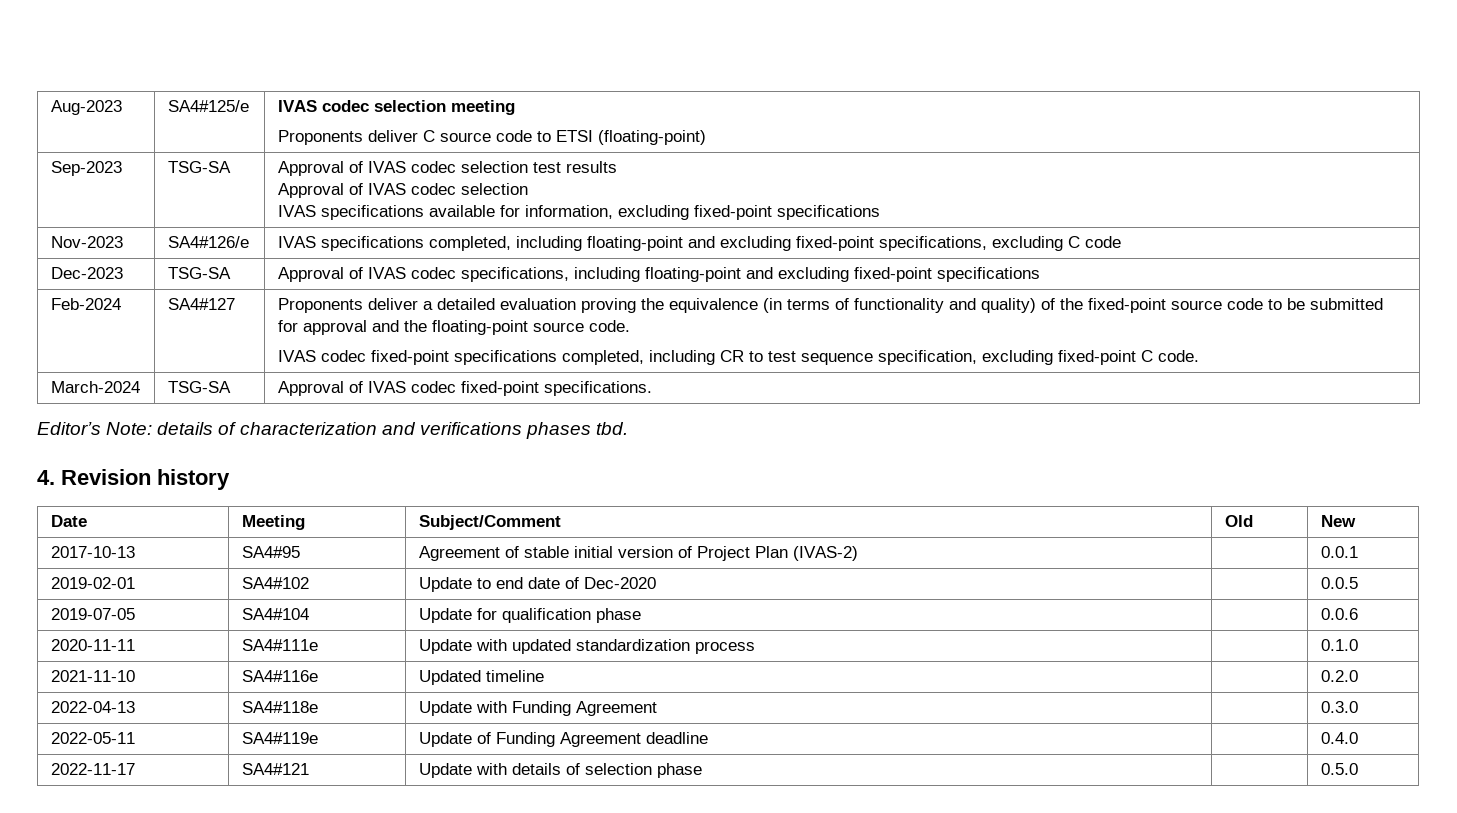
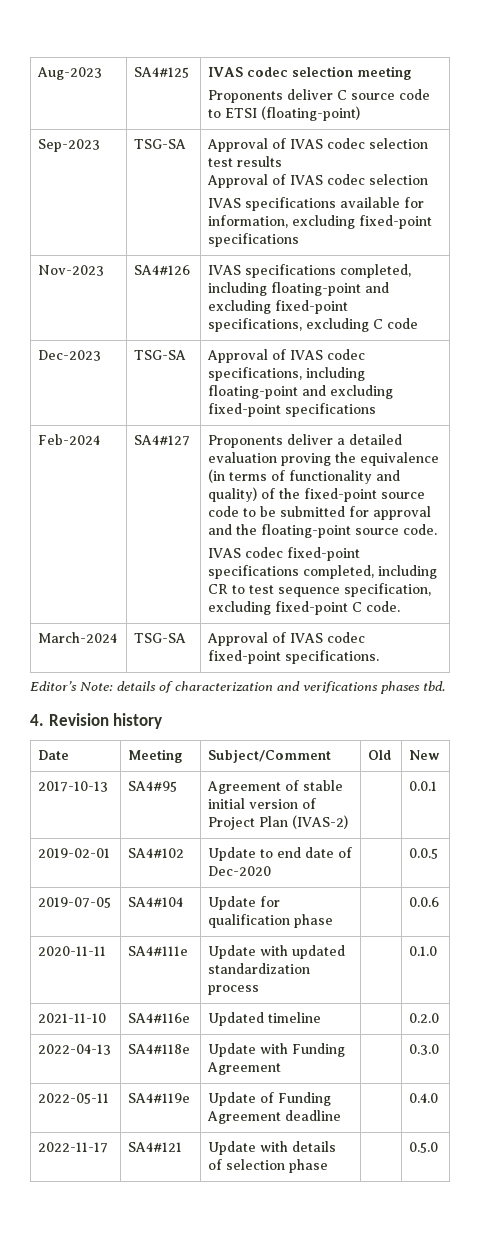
- Aug-2023 | SA4#125/e | IVAS codec selection meeting
+ Aug-2023 | SA4#125 | IVAS codec selection meeting
- Nov-2023 | SA4#126/e | IVAS specifications completed, including floating-point and excluding fixed-point specifications, excluding C code
+ Nov-2023 | SA4#126 | IVAS specifications completed, including floating-point and excluding fixed-point specifications, excluding C code

